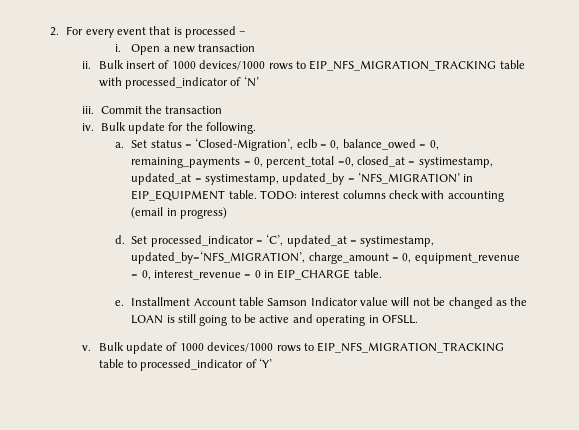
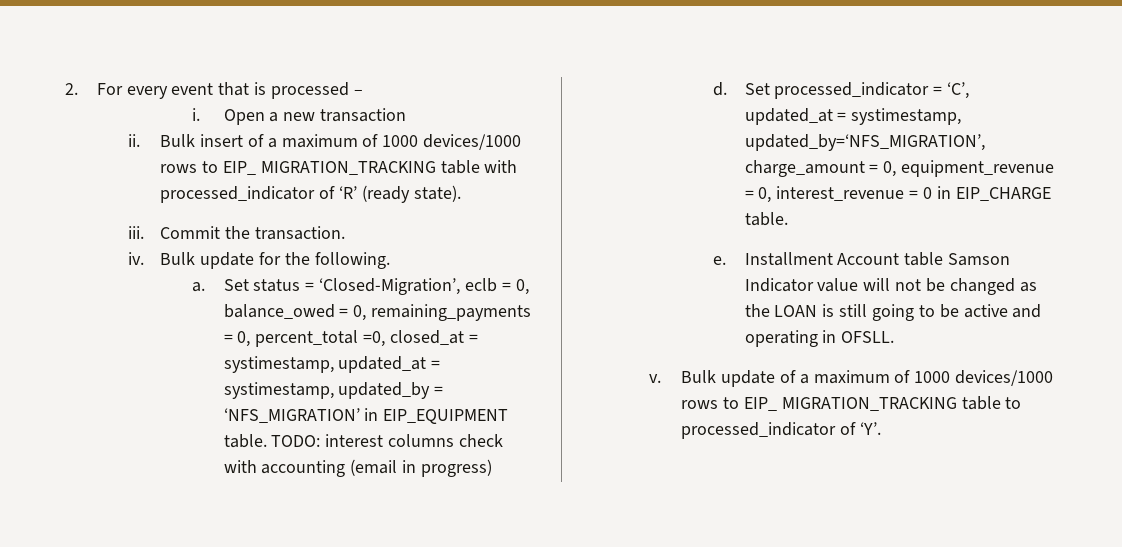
- Bulk insert of 1000 devices/1000 rows to EIP_NFS_MIGRATION_TRACKING table with processed_indicator of ‘N’
+ Bulk insert of a maximum of 1000 devices/1000 rows to EIP_ MIGRATION_TRACKING table with processed_indicator of ‘R’ (ready state).
- Commit the transaction
+ Commit the transaction.
- Bulk update of 1000 devices/1000 rows to EIP_NFS_MIGRATION_TRACKING table to processed_indicator of ‘Y’
+ Bulk update of a maximum of 1000 devices/1000 rows to EIP_ MIGRATION_TRACKING table to processed_indicator of ‘Y’.

